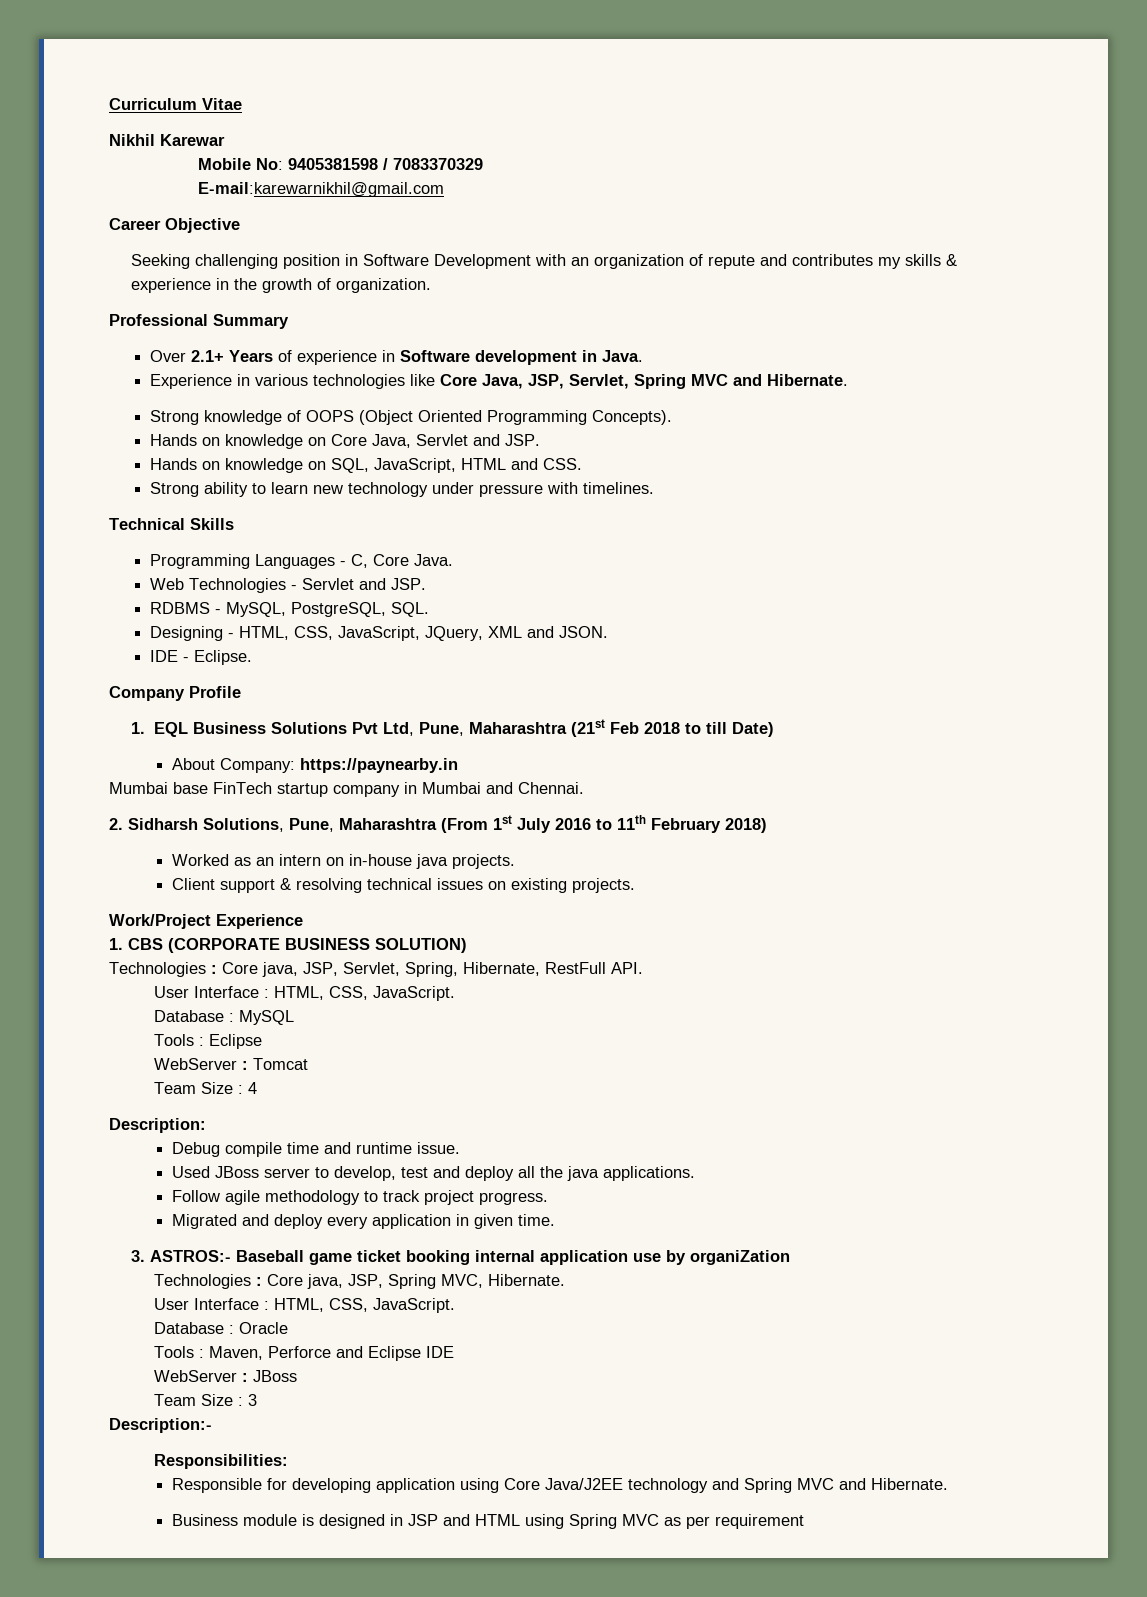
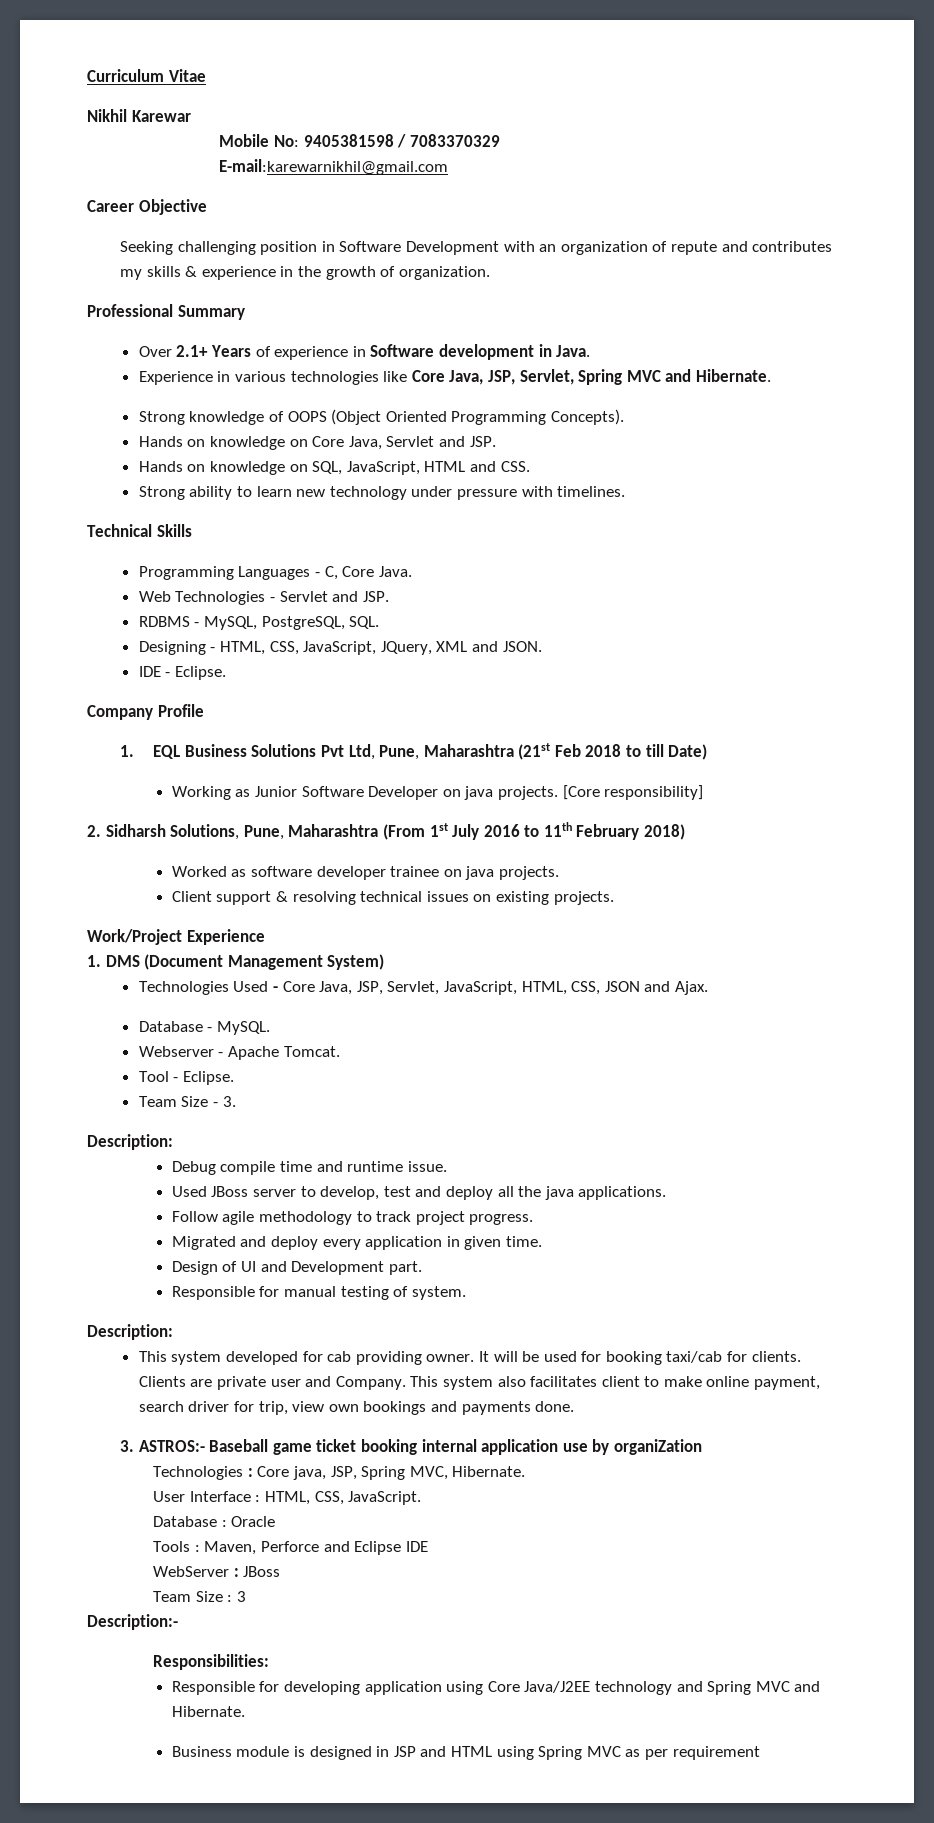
- About Company: https://paynearby.in
- Mumbai base FinTech startup company in Mumbai and Chennai.
+ Working as Junior Software Developer on java projects. [Core responsibility]
- Worked as an intern on in-house java projects.
+ Worked as software developer trainee on java projects.
- 1. CBS (CORPORATE BUSINESS SOLUTION)
- Technologies : Core java, JSP, Servlet, Spring, Hibernate, RestFull API.
- User Interface : HTML, CSS, JavaScript.
- Database : MySQL
- Tools : Eclipse
- WebServer : Tomcat
- Team Size : 4
+ 1. DMS (Document Management System)
+ Technologies Used - Core Java, JSP, Servlet, JavaScript, HTML, CSS, JSON and Ajax.
+ Database - MySQL.
+ Webserver - Apache Tomcat.
+ Tool - Eclipse.
+ Team Size - 3.
+ Design of UI and Development part.
+ Responsible for manual testing of system.
+ Description:
+ This system developed for cab providing owner. It will be used for booking taxi/cab for clients. Clients are private user and Company. This system also facilitates client to make online payment, search driver for trip, view own bookings and payments done.

